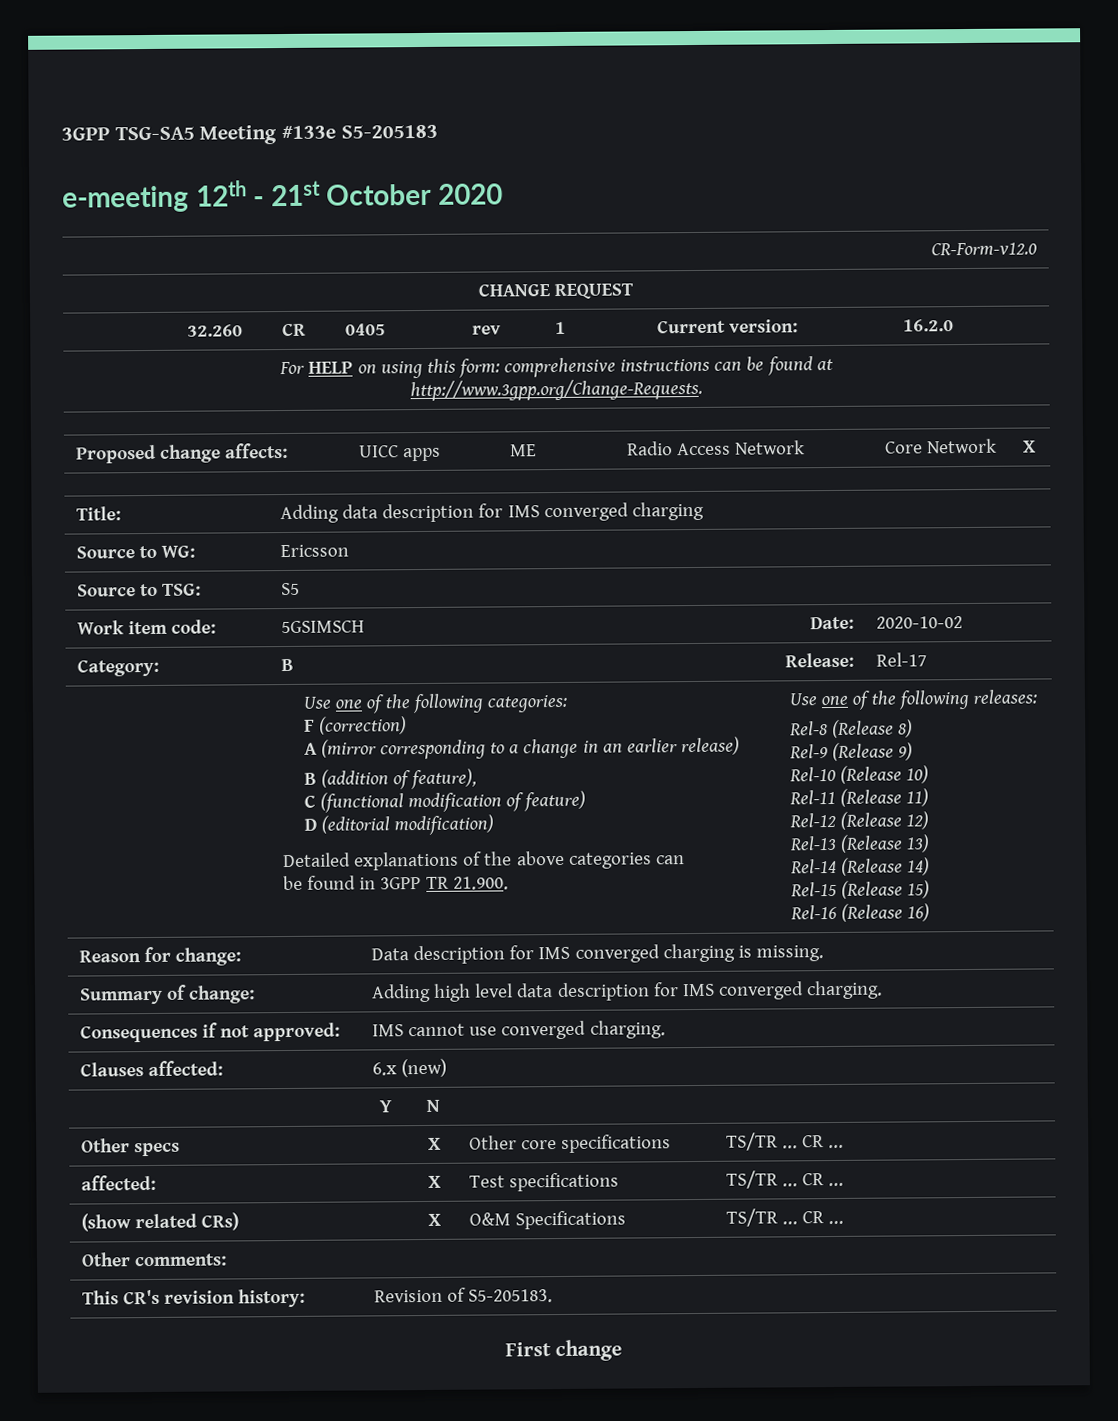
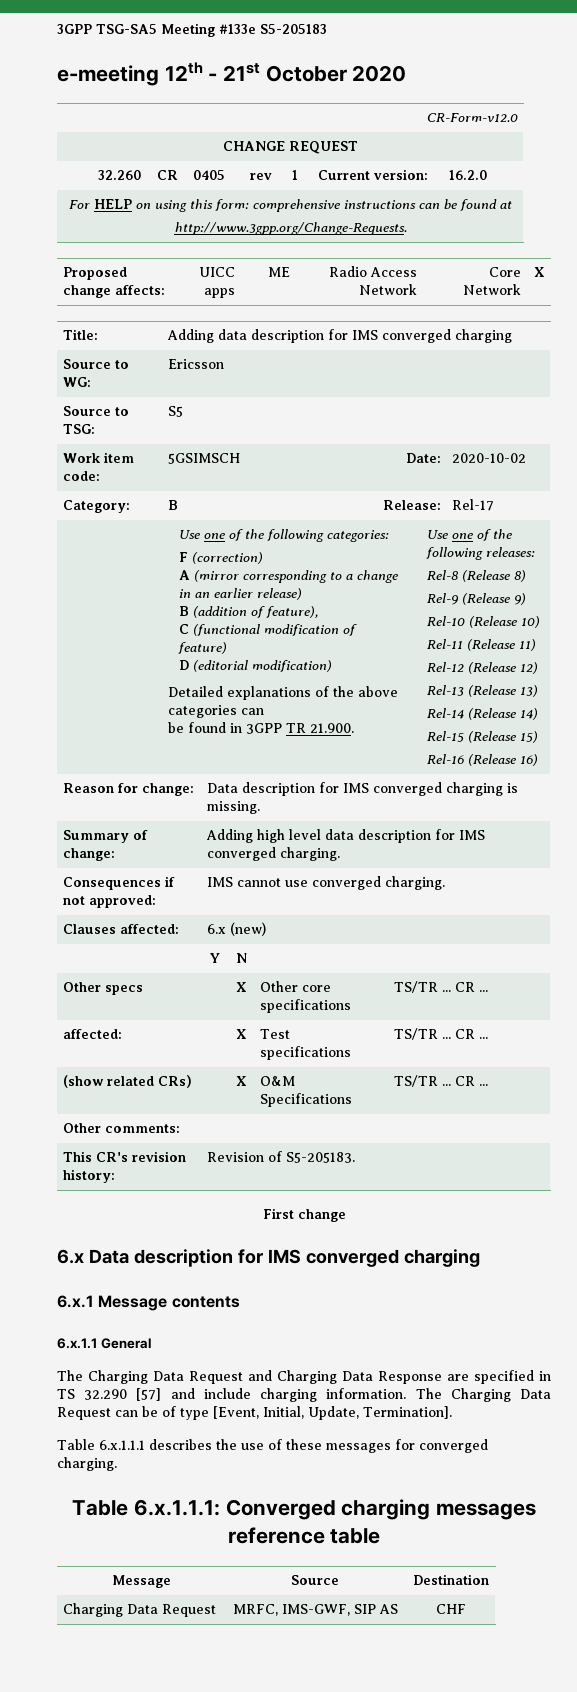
+ 6.x Data description for IMS converged charging
+ 6.x.1 Message contents
+ 6.x.1.1 General
+ The Charging Data Request and Charging Data Response are specified in TS 32.290 [57] and include charging information. The Charging Data Request can be of type [Event, Initial, Update, Termination].
+ Table 6.x.1.1.1 describes the use of these messages for converged charging.
+ Table 6.x.1.1.1: Converged charging messages reference table
+ Message | Source | Destination
+ Charging Data Request | MRFC, IMS-GWF, SIP AS | CHF

